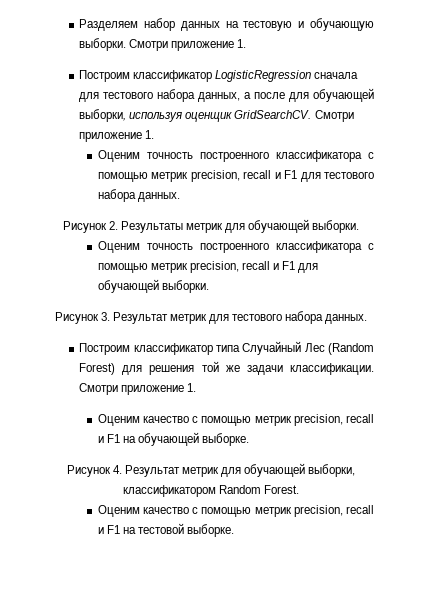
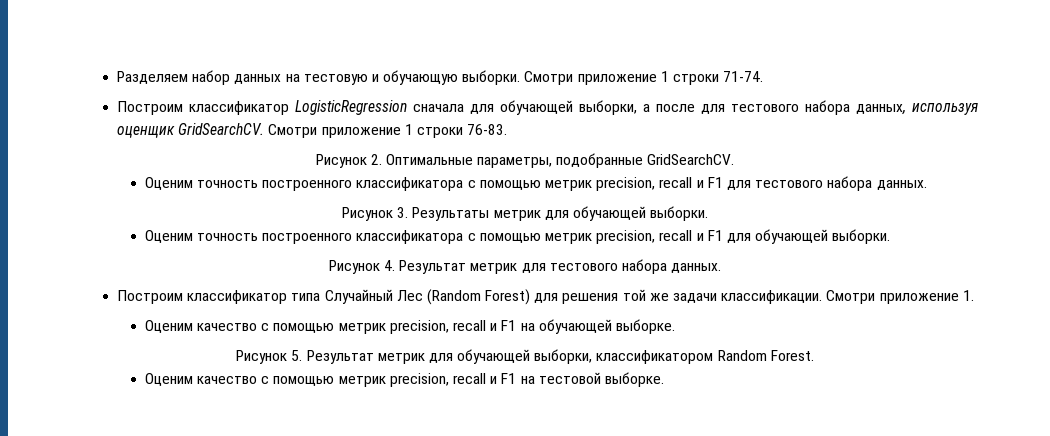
- Разделяем набор данных на тестовую и обучающую выборки. Смотри приложение 1.
+ Разделяем набор данных на тестовую и обучающую выборки. Смотри приложение 1 строки 71-74.
- Построим классификатор LogisticRegression сначала для тестового набора данных, а после для обучающей выборки, используя оценщик GridSearchCV. Смотри приложение 1.
+ Построим классификатор LogisticRegression сначала для обучающей выборки, а после для тестового набора данных, используя оценщик GridSearchCV. Смотри приложение 1 строки 76-83.
+ Рисунок 2. Оптимальные параметры, подобранные GridSearchCV.
- Рисунок 2. Результаты метрик для обучающей выборки.
+ Рисунок 3. Результаты метрик для обучающей выборки.
- Рисунок 3. Результат метрик для тестового набора данных.
+ Рисунок 4. Результат метрик для тестового набора данных.
- Рисунок 4. Результат метрик для обучающей выборки, классификатором Random Forest.
+ Рисунок 5. Результат метрик для обучающей выборки, классификатором Random Forest.

